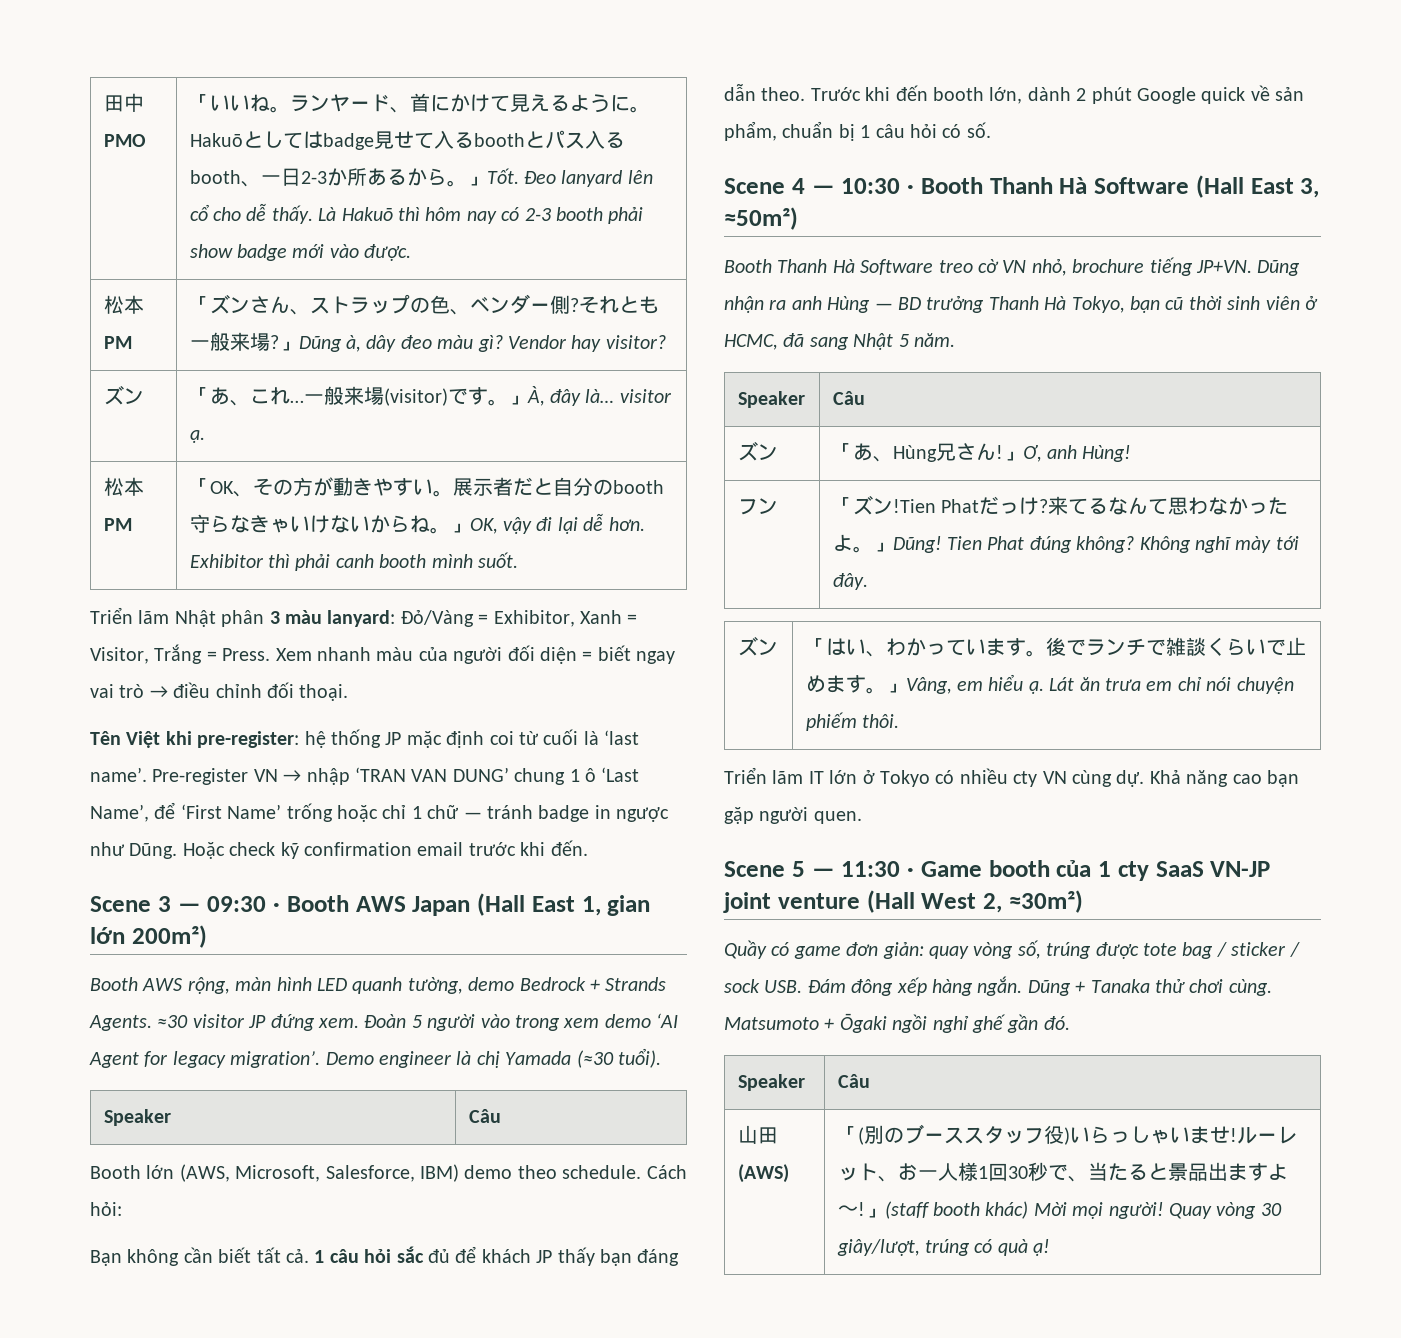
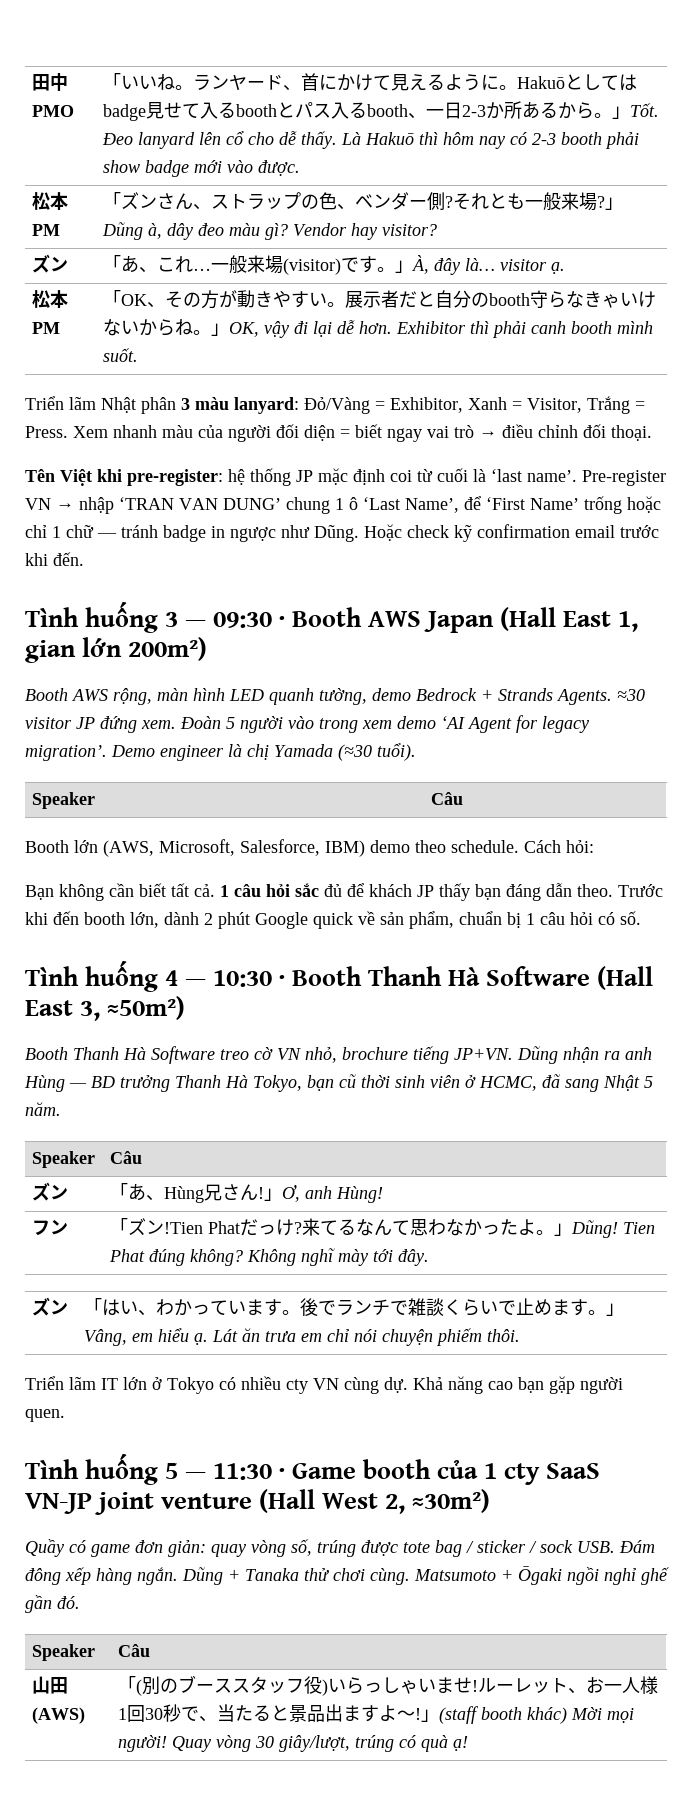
- Scene 3 — 09:30 · Booth AWS Japan (Hall East 1, gian lớn 200m²)
+ Tình huống 3 — 09:30 · Booth AWS Japan (Hall East 1, gian lớn 200m²)
- Scene 4 — 10:30 · Booth Thanh Hà Software (Hall East 3, ≈50m²)
+ Tình huống 4 — 10:30 · Booth Thanh Hà Software (Hall East 3, ≈50m²)
- Scene 5 — 11:30 · Game booth của 1 cty SaaS VN-JP joint venture (Hall West 2, ≈30m²)
+ Tình huống 5 — 11:30 · Game booth của 1 cty SaaS VN-JP joint venture (Hall West 2, ≈30m²)

